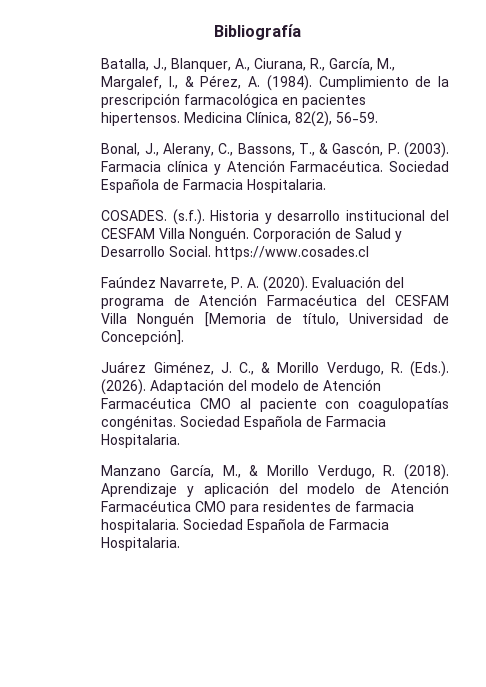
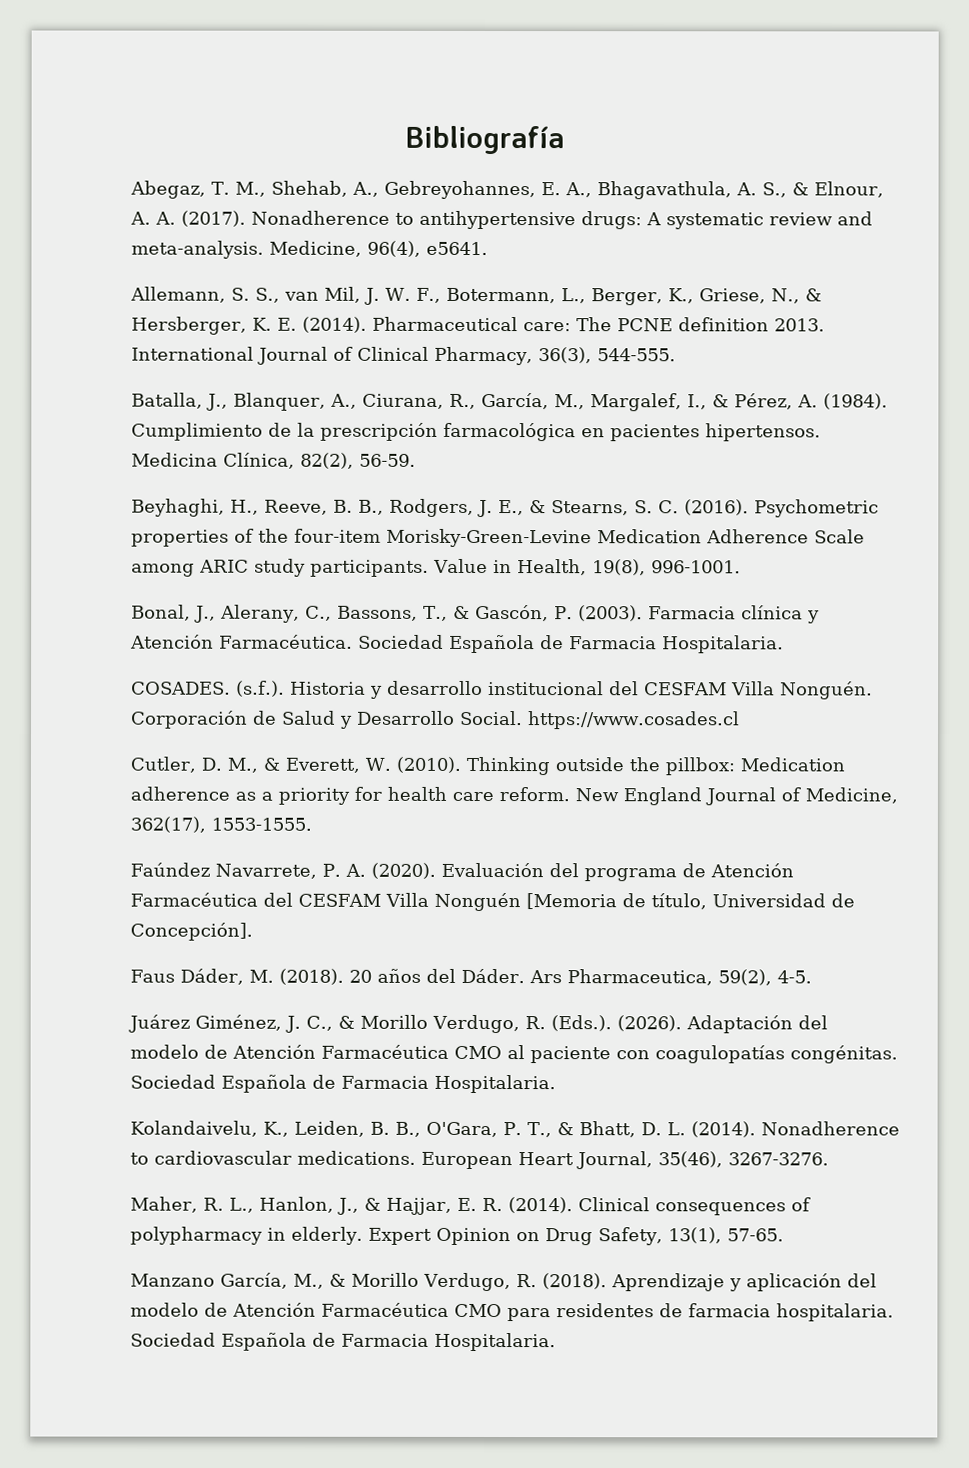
+ Abegaz, T. M., Shehab, A., Gebreyohannes, E. A., Bhagavathula, A. S., & Elnour, A. A. (2017). Nonadherence to antihypertensive drugs: A systematic review and meta-analysis. Medicine, 96(4), e5641.
+ Allemann, S. S., van Mil, J. W. F., Botermann, L., Berger, K., Griese, N., & Hersberger, K. E. (2014). Pharmaceutical care: The PCNE definition 2013. International Journal of Clinical Pharmacy, 36(3), 544-555.
+ Beyhaghi, H., Reeve, B. B., Rodgers, J. E., & Stearns, S. C. (2016). Psychometric properties of the four-item Morisky-Green-Levine Medication Adherence Scale among ARIC study participants. Value in Health, 19(8), 996-1001.
+ Cutler, D. M., & Everett, W. (2010). Thinking outside the pillbox: Medication adherence as a priority for health care reform. New England Journal of Medicine, 362(17), 1553-1555.
+ Faus Dáder, M. (2018). 20 años del Dáder. Ars Pharmaceutica, 59(2), 4-5.
+ Kolandaivelu, K., Leiden, B. B., O'Gara, P. T., & Bhatt, D. L. (2014). Nonadherence to cardiovascular medications. European Heart Journal, 35(46), 3267-3276.
+ Maher, R. L., Hanlon, J., & Hajjar, E. R. (2014). Clinical consequences of polypharmacy in elderly. Expert Opinion on Drug Safety, 13(1), 57-65.

